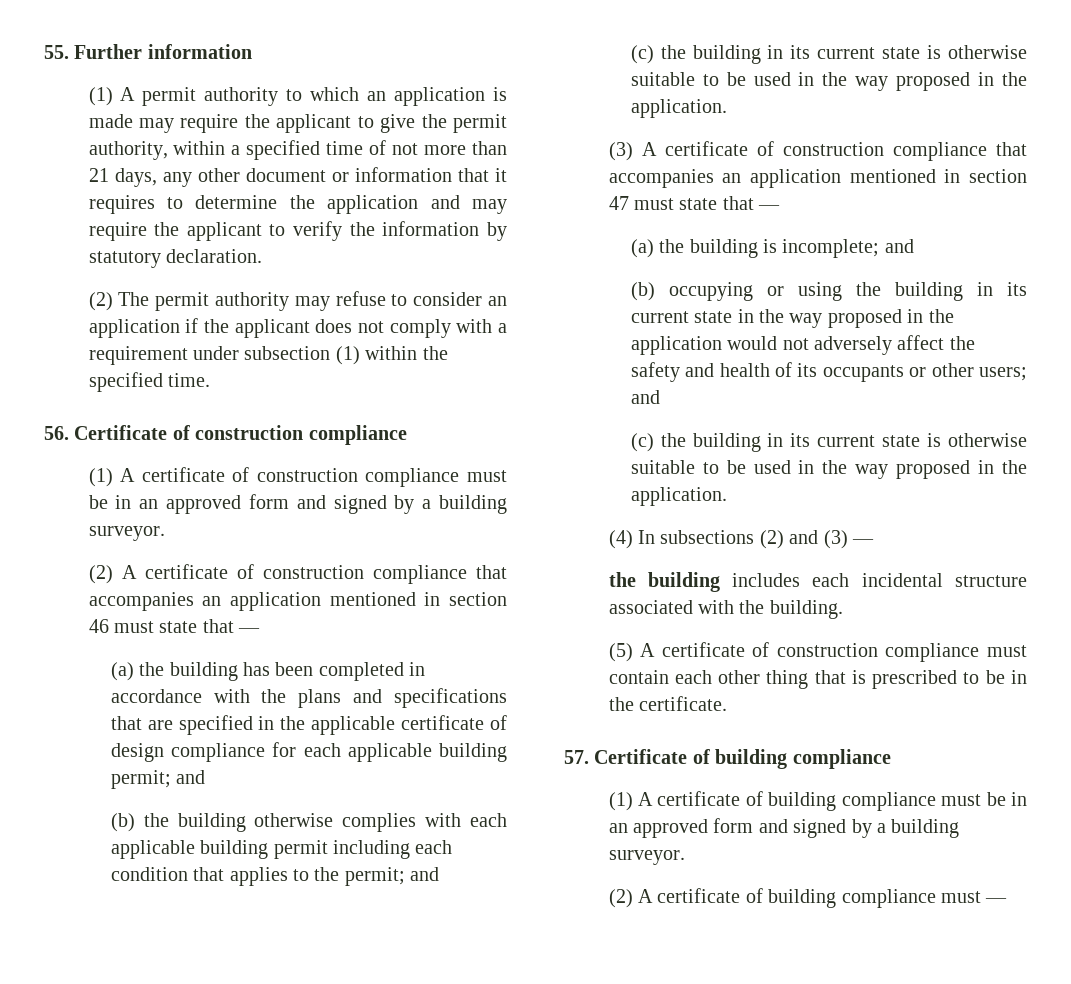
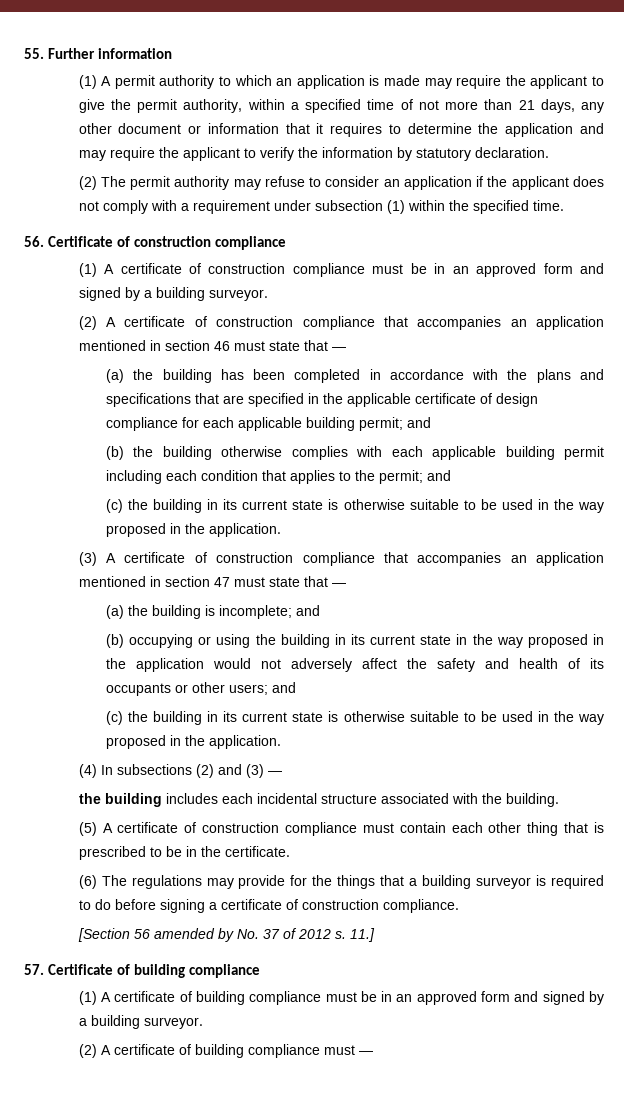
+ (6) The regulations may provide for the things that a building surveyor is required to do before signing a certificate of construction compliance.
+ [Section 56 amended by No. 37 of 2012 s. 11.]

